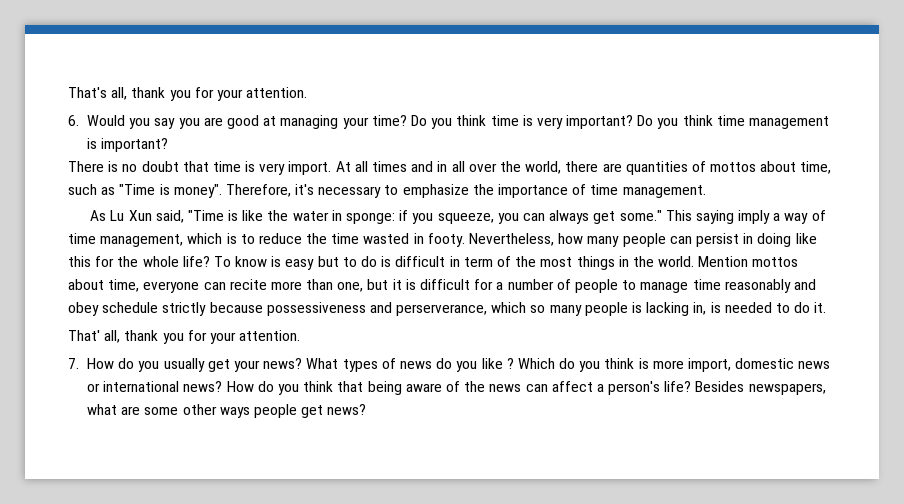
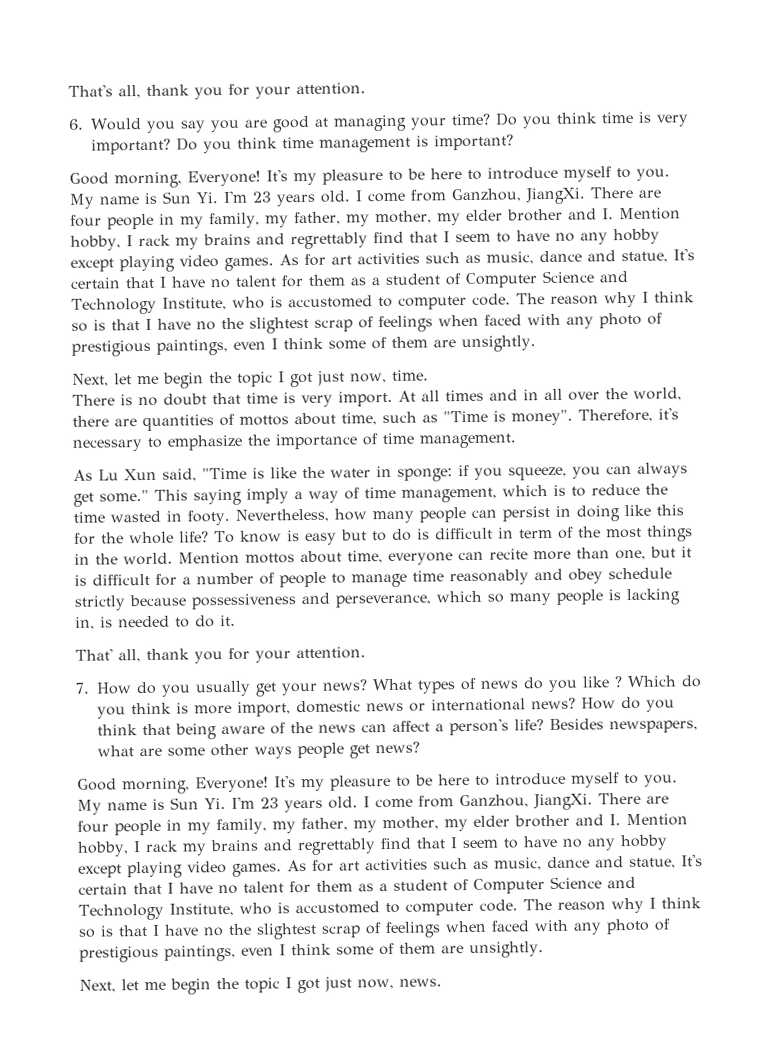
  Do you think time management is important?
+ Good morning, Everyone! It's my pleasure to be here to introduce myself to you. My name is Sun Yi. I'm 23 years old. I come from Ganzhou, JiangXi. There are four people in my family, my father, my mother, my elder brother and I. Mention hobby, I rack my brains and regrettably find that I seem to have no any hobby except playing video games. As for art activities such as music, dance and statue, It's certain that I have no talent for them as a student of Computer Science and Technology Institute, who is accustomed to computer code. The reason why I think so is that I have no the slightest scrap of feelings when faced with any photo of prestigious paintings, even I think some of them are unsightly.
+ Next, let me begin the topic I got just now, time.
- Mention mottos about time, everyone can recite more than one, but it is difficult for a number of people to manage time reasonably and obey schedule strictly because possessiveness and perserverance, which so many people is lacking in, is needed to do it.
+ Mention mottos about time, everyone can recite more than one, but it is difficult for a number of people to manage time reasonably and obey schedule strictly because possessiveness and perseverance, which so many people is lacking in, is needed to do it.
  Besides newspapers, what are some other ways people get news?
+ Good morning, Everyone! It's my pleasure to be here to introduce myself to you. My name is Sun Yi. I'm 23 years old. I come from Ganzhou, JiangXi. There are four people in my family, my father, my mother, my elder brother and I. Mention hobby, I rack my brains and regrettably find that I seem to have no any hobby except playing video games. As for art activities such as music, dance and statue, It's certain that I have no talent for them as a student of Computer Science and Technology Institute, who is accustomed to computer code. The reason why I think so is that I have no the slightest scrap of feelings when faced with any photo of prestigious paintings, even I think some of them are unsightly.
+ Next, let me begin the topic I got just now, news.

